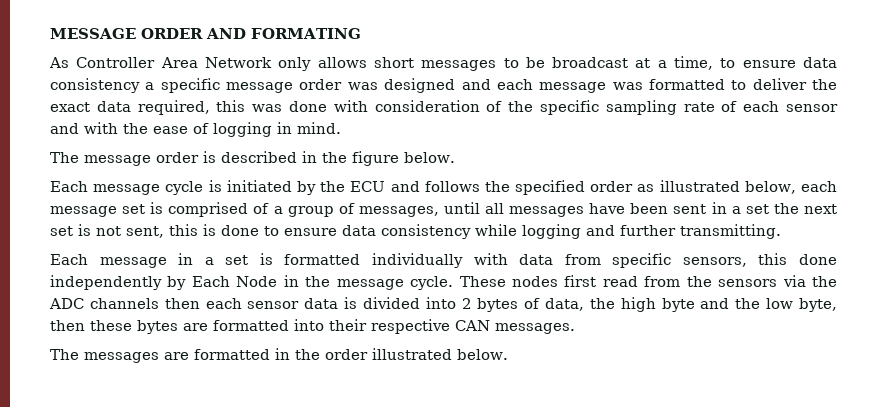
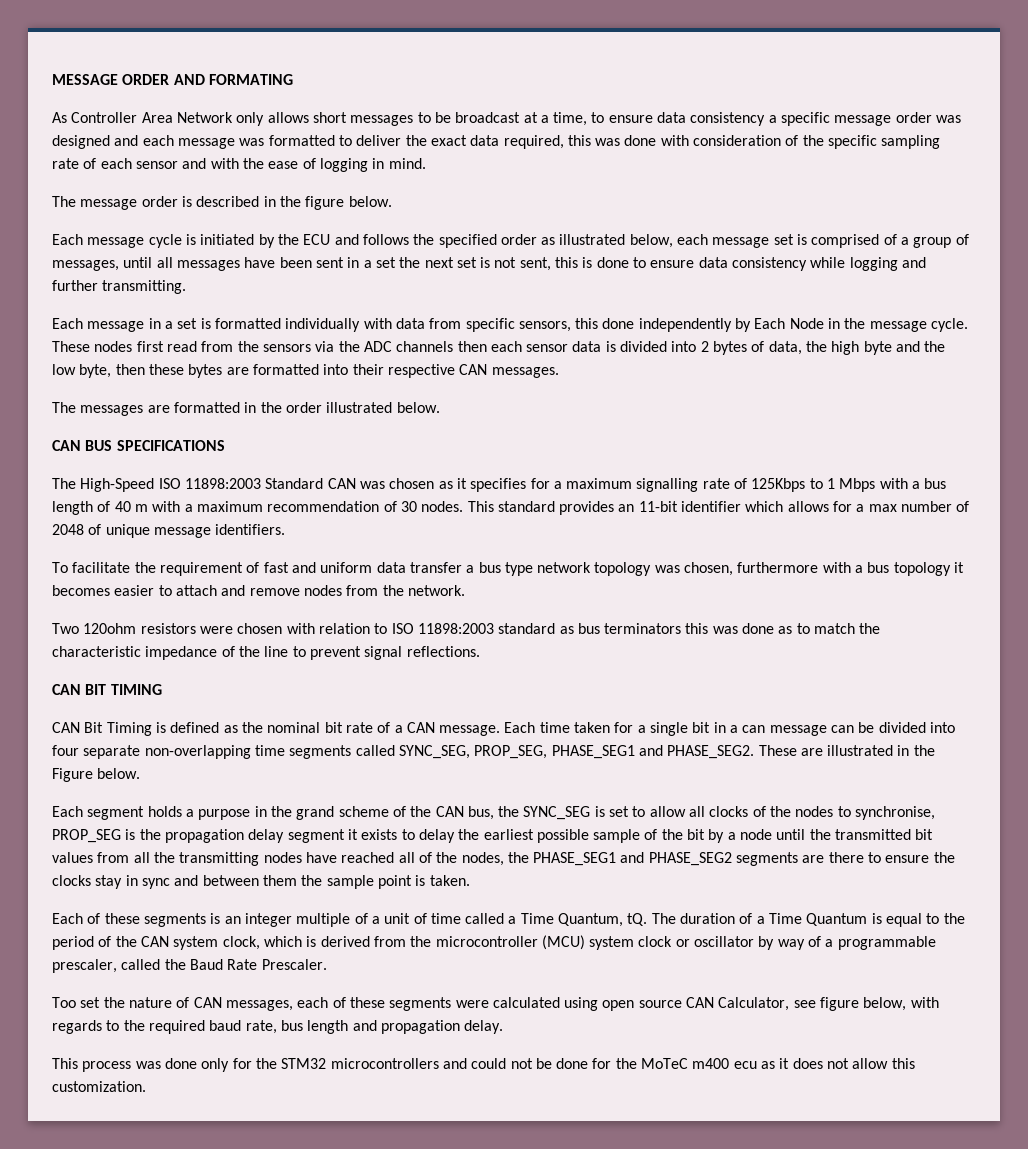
+ CAN BUS SPECIFICATIONS
+ The High-Speed ISO 11898:2003 Standard CAN was chosen as it specifies for a maximum signalling rate of 125Kbps to 1 Mbps with a bus length of 40 m with a maximum recommendation of 30 nodes. This standard provides an 11-bit identifier which allows for a max number of 2048 of unique message identifiers.
+ To facilitate the requirement of fast and uniform data transfer a bus type network topology was chosen, furthermore with a bus topology it becomes easier to attach and remove nodes from the network.
+ Two 120ohm resistors were chosen with relation to ISO 11898:2003 standard as bus terminators this was done as to match the characteristic impedance of the line to prevent signal reflections.
+ CAN BIT TIMING
+ CAN Bit Timing is defined as the nominal bit rate of a CAN message. Each time taken for a single bit in a can message can be divided into four separate non-overlapping time segments called SYNC_SEG, PROP_SEG, PHASE_SEG1 and PHASE_SEG2. These are illustrated in the Figure below.
+ Each segment holds a purpose in the grand scheme of the CAN bus, the SYNC_SEG is set to allow all clocks of the nodes to synchronise, PROP_SEG is the propagation delay segment it exists to delay the earliest possible sample of the bit by a node until the transmitted bit values from all the transmitting nodes have reached all of the nodes, the PHASE_SEG1 and PHASE_SEG2 segments are there to ensure the clocks stay in sync and between them the sample point is taken.
+ Each of these segments is an integer multiple of a unit of time called a Time Quantum, tQ. The duration of a Time Quantum is equal to the period of the CAN system clock, which is derived from the microcontroller (MCU) system clock or oscillator by way of a programmable prescaler, called the Baud Rate Prescaler.
+ Too set the nature of CAN messages, each of these segments were calculated using open source CAN Calculator, see figure below, with regards to the required baud rate, bus length and propagation delay.
+ This process was done only for the STM32 microcontrollers and could not be done for the MoTeC m400 ecu as it does not allow this customization.

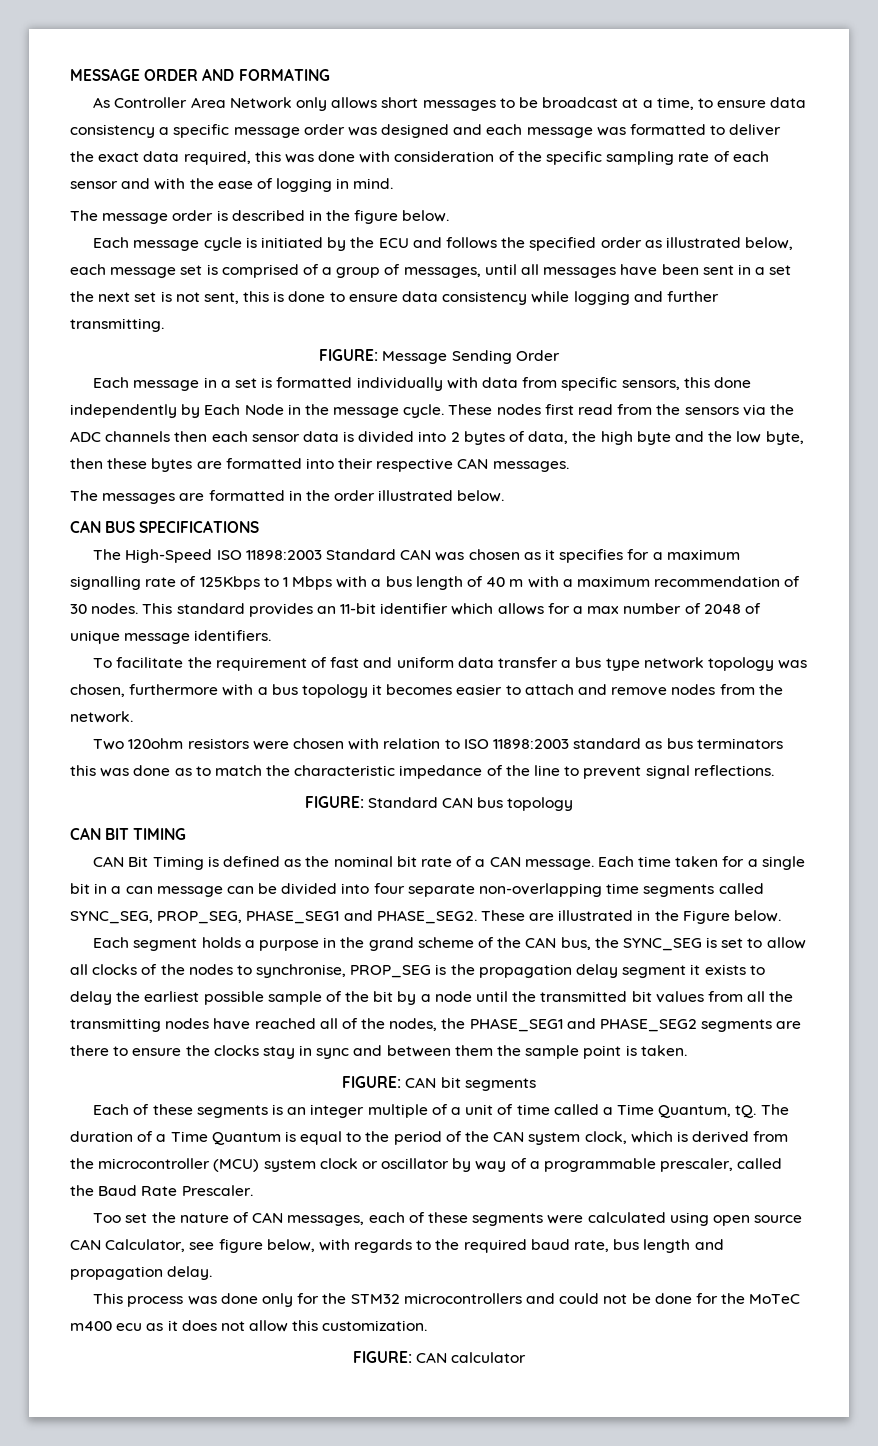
+ FIGURE: Message Sending Order
+ FIGURE: Standard CAN bus topology
+ FIGURE: CAN bit segments
+ FIGURE: CAN calculator

